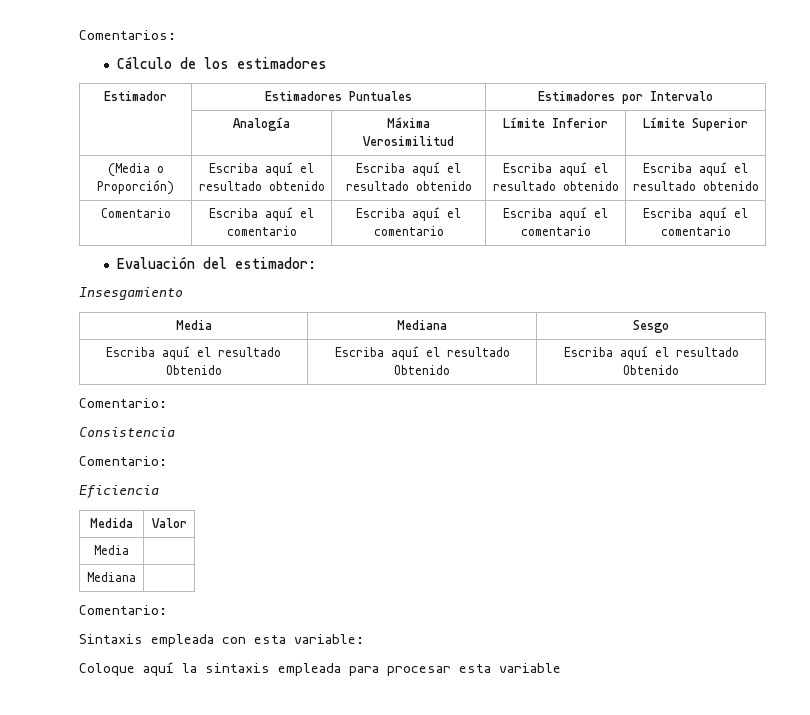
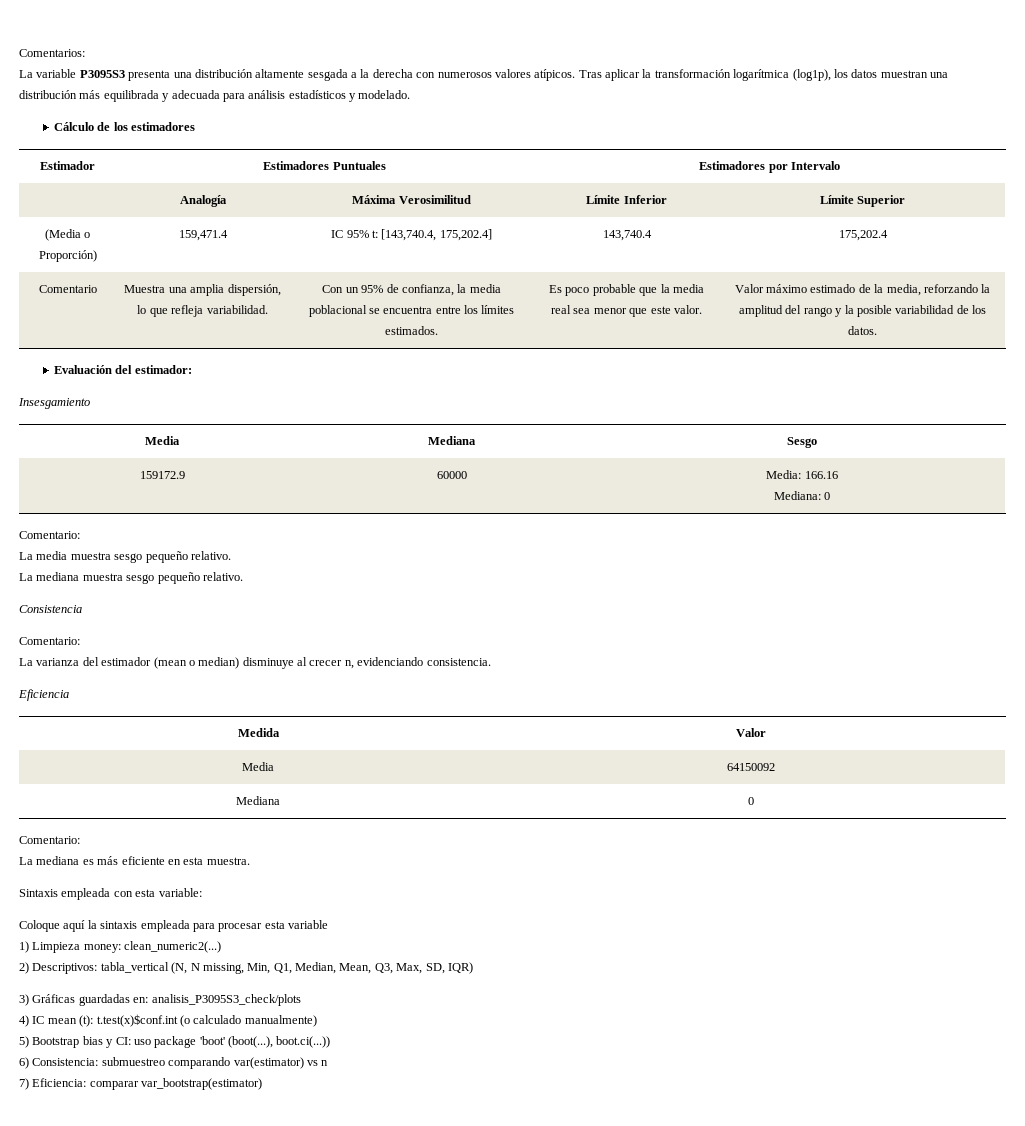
+ La variable P3095S3 presenta una distribución altamente sesgada a la derecha con numerosos valores atípicos. Tras aplicar la transformación logarítmica (log1p), los datos muestran una distribución más equilibrada y adecuada para análisis estadísticos y modelado.
- (Media o Proporción) | Escriba aquí el resultado obtenido | Escriba aquí el resultado obtenido | Escriba aquí el resultado obtenido | Escriba aquí el resultado obtenido
- Comentario | Escriba aquí el comentario | Escriba aquí el comentario | Escriba aquí el comentario | Escriba aquí el comentario
+ (Media o Proporción) | 159,471.4 | IC 95% t: [143,740.4, 175,202.4] | 143,740.4 | 175,202.4
+ Comentario | Muestra una amplia dispersión, lo que refleja variabilidad. | Con un 95% de confianza, la media poblacional se encuentra entre los límites estimados. | Es poco probable que la media real sea menor que este valor. | Valor máximo estimado de la media, reforzando la amplitud del rango y la posible variabilidad de los datos.
- Escriba aquí el resultado Obtenido | Escriba aquí el resultado Obtenido | Escriba aquí el resultado Obtenido
+ 159172.9 | 60000 | Media: 166.16
+ Mediana: 0
  Comentario:
+ La media muestra sesgo pequeño relativo.
+ La mediana muestra sesgo pequeño relativo.
  Consistencia
  Comentario:
+ La varianza del estimador (mean o median) disminuye al crecer n, evidenciando consistencia.
  Medida | Valor
- Media |
- Mediana |
+ Media | 64150092
+ Mediana | 0
  Comentario:
+ La mediana es más eficiente en esta muestra.
+ 1) Limpieza money: clean_numeric2(...)
+ 2) Descriptivos: tabla_vertical (N, N missing, Min, Q1, Median, Mean, Q3, Max, SD, IQR)
+ 3) Gráficas guardadas en: analisis_P3095S3_check/plots
+ 4) IC mean (t): t.test(x)$conf.int (o calculado manualmente)
+ 5) Bootstrap bias y CI: uso package 'boot' (boot(...), boot.ci(...))
+ 6) Consistencia: submuestreo comparando var(estimator) vs n
+ 7) Eficiencia: comparar var_bootstrap(estimator)

